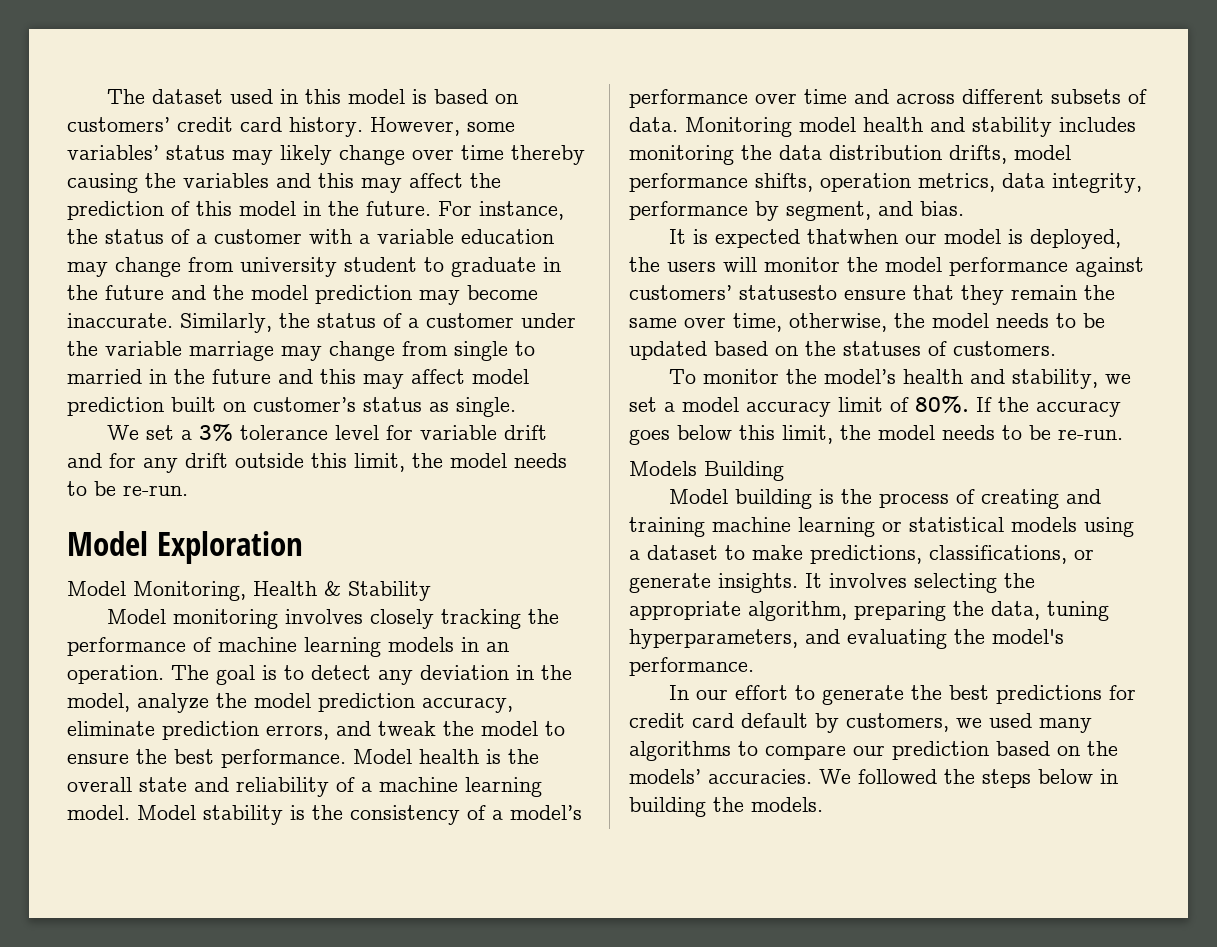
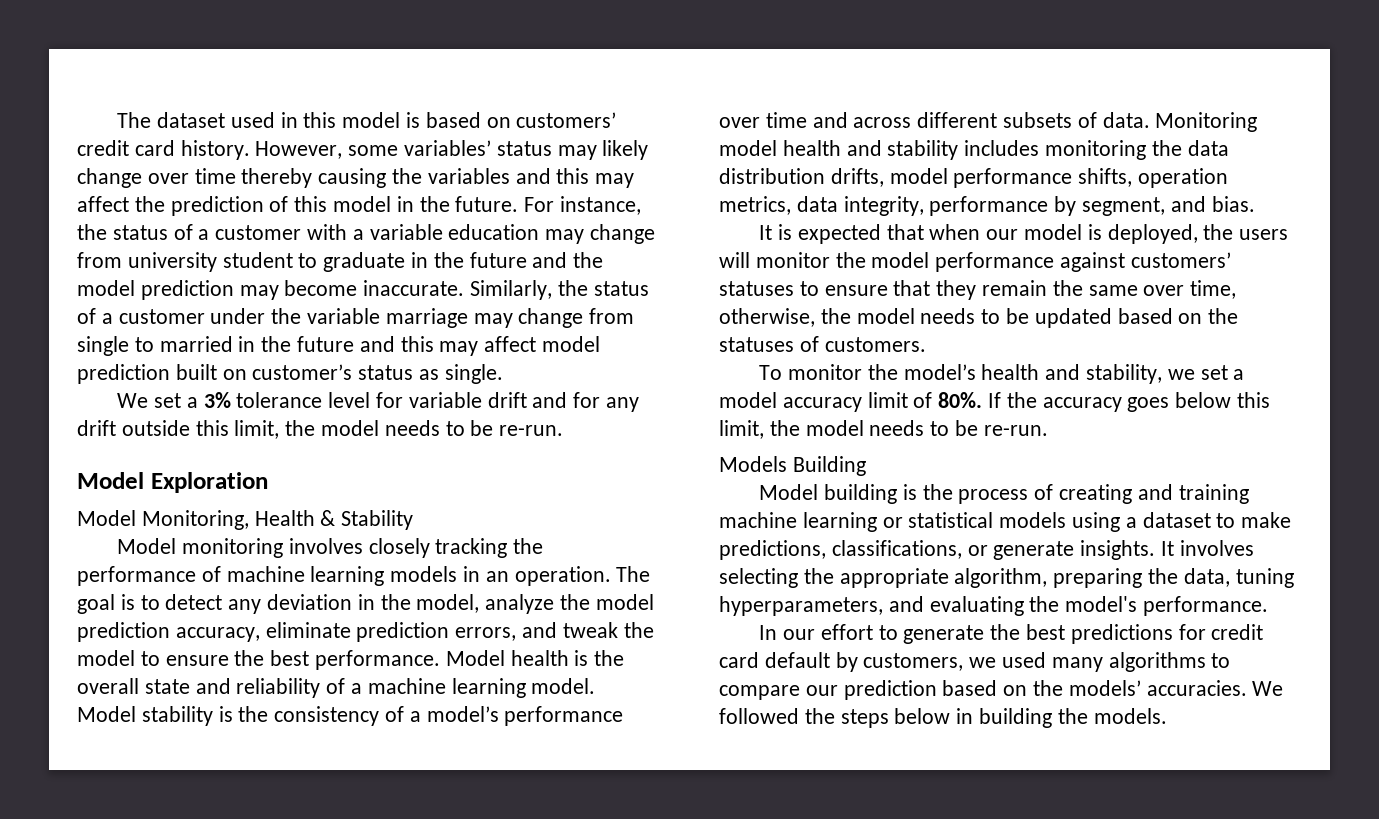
- It is expected thatwhen our model is deployed, the users will monitor the model performance against customers’ statusesto ensure that they remain the same over time, otherwise, the model needs to be updated based on the statuses of customers.
+ It is expected that when our model is deployed, the users will monitor the model performance against customers’ statuses to ensure that they remain the same over time, otherwise, the model needs to be updated based on the statuses of customers.

